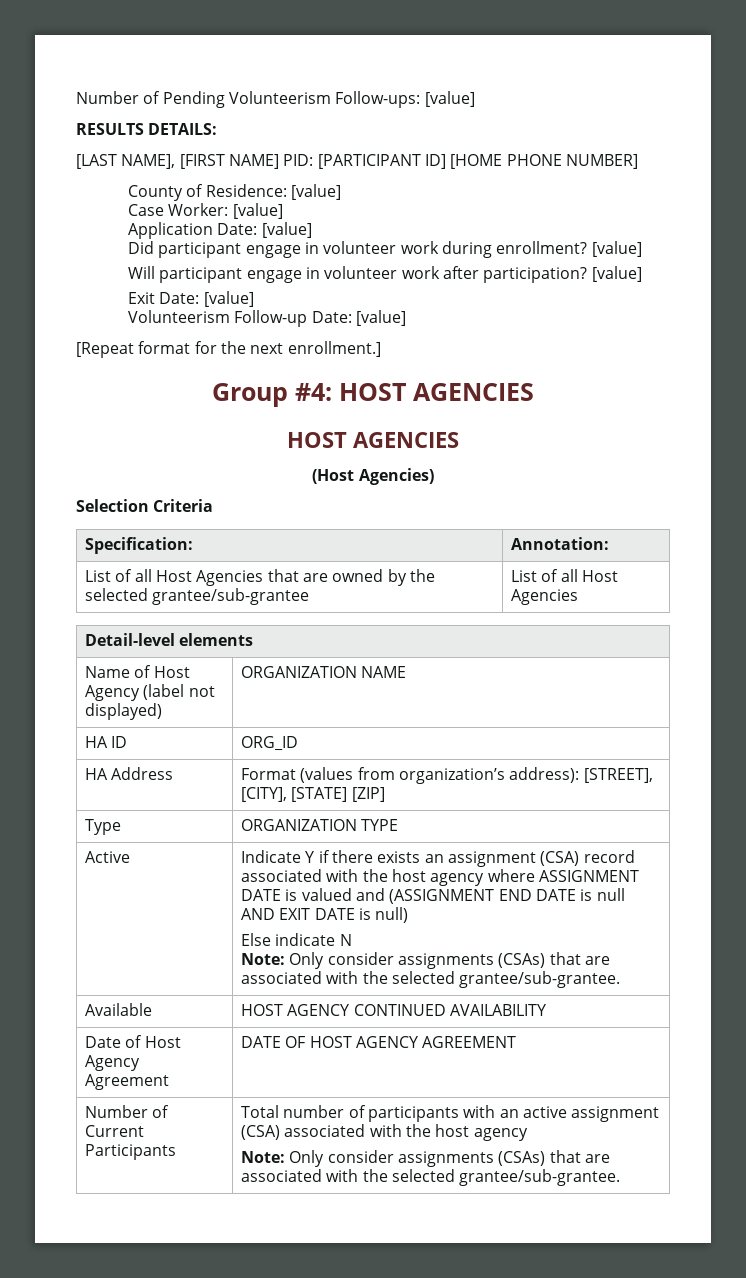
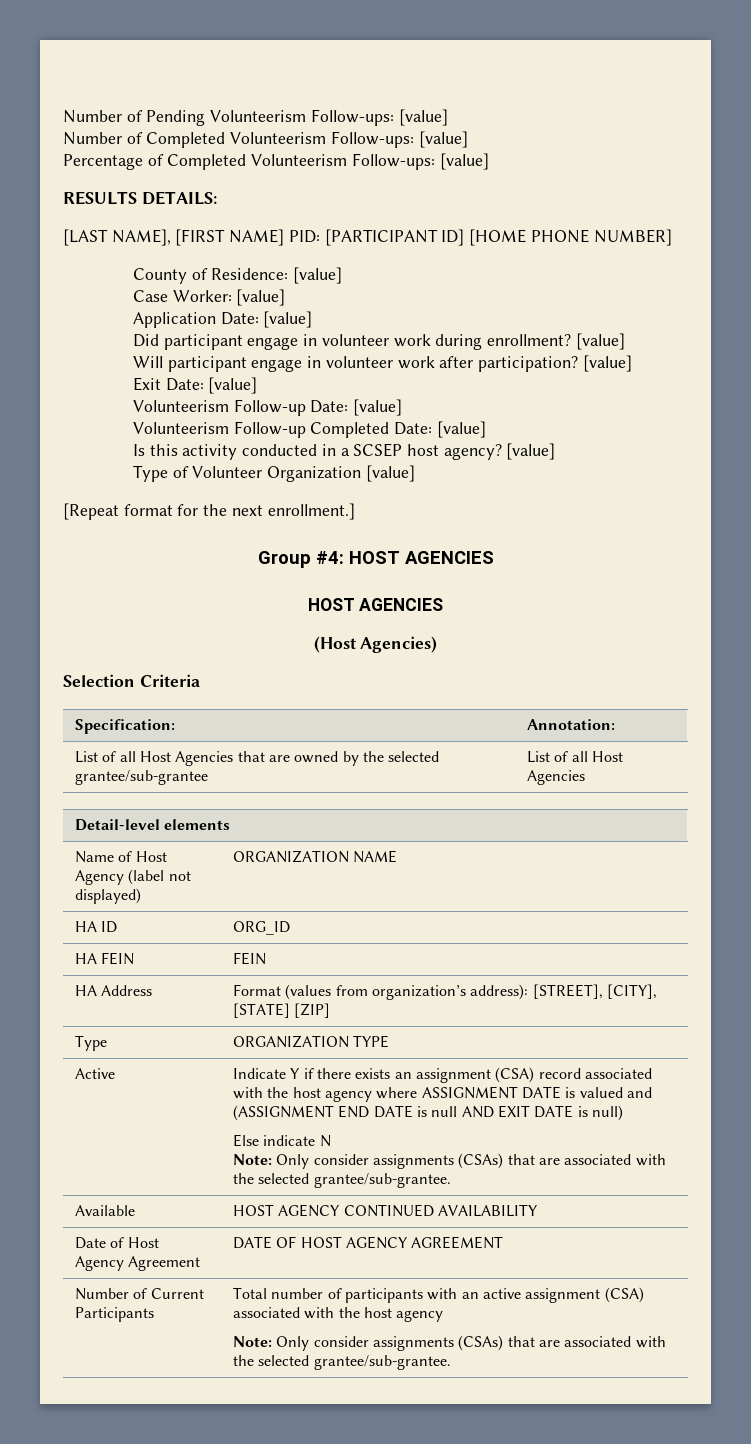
+ Number of Completed Volunteerism Follow-ups: [value]
+ Percentage of Completed Volunteerism Follow-ups: [value]
+ Volunteerism Follow-up Completed Date: [value]
+ Is this activity conducted in a SCSEP host agency? [value]
+ Type of Volunteer Organization [value]
+ HA FEIN | FEIN

